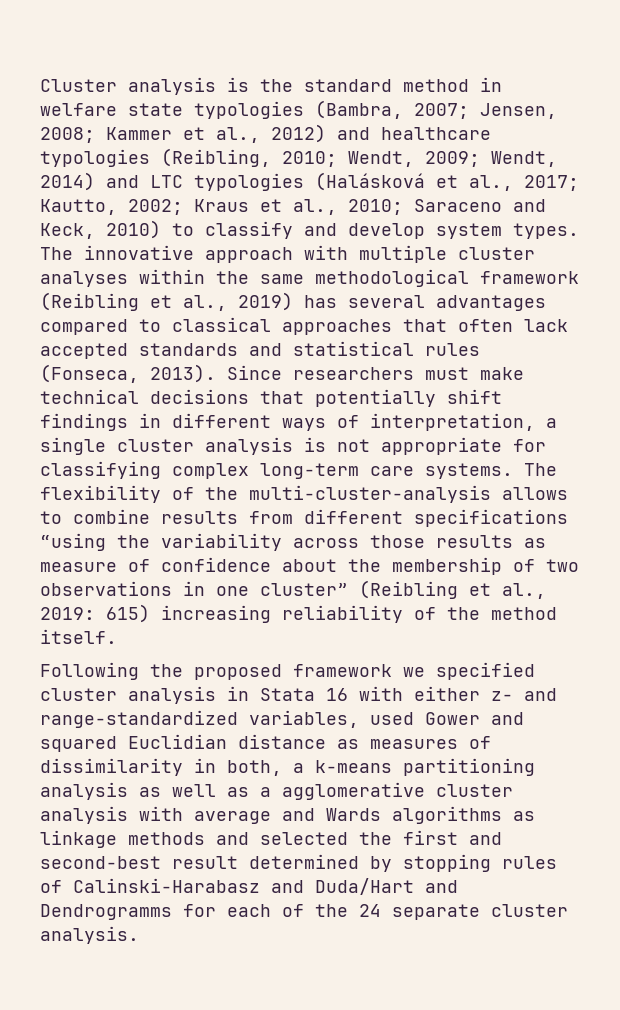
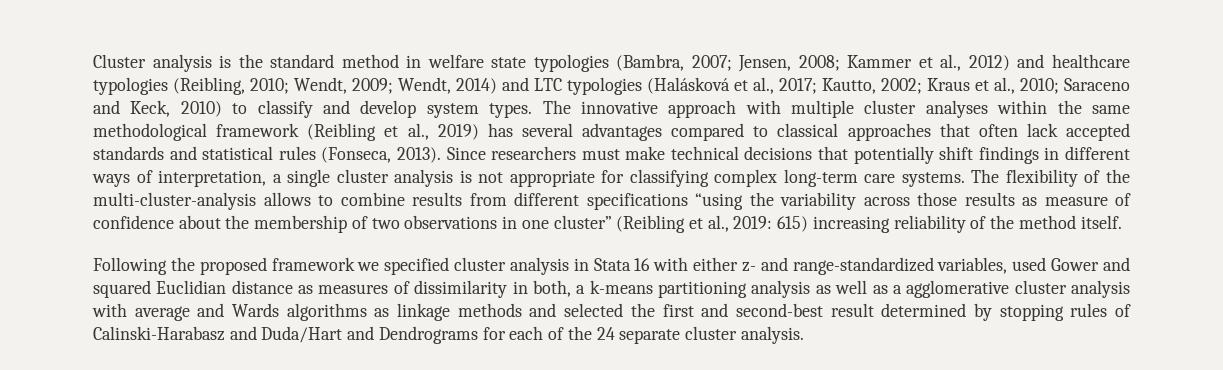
- Following the proposed framework we specified cluster analysis in Stata 16 with either z- and range-standardized variables, used Gower and squared Euclidian distance as measures of dissimilarity in both, a k-means partitioning analysis as well as a agglomerative cluster analysis with average and Wards algorithms as linkage methods and selected the first and second-best result determined by stopping rules of Calinski-Harabasz and Duda/Hart and Dendrogramms for each of the 24 separate cluster analysis.
+ Following the proposed framework we specified cluster analysis in Stata 16 with either z- and range-standardized variables, used Gower and squared Euclidian distance as measures of dissimilarity in both, a k-means partitioning analysis as well as a agglomerative cluster analysis with average and Wards algorithms as linkage methods and selected the first and second-best result determined by stopping rules of Calinski-Harabasz and Duda/Hart and Dendrograms for each of the 24 separate cluster analysis.

